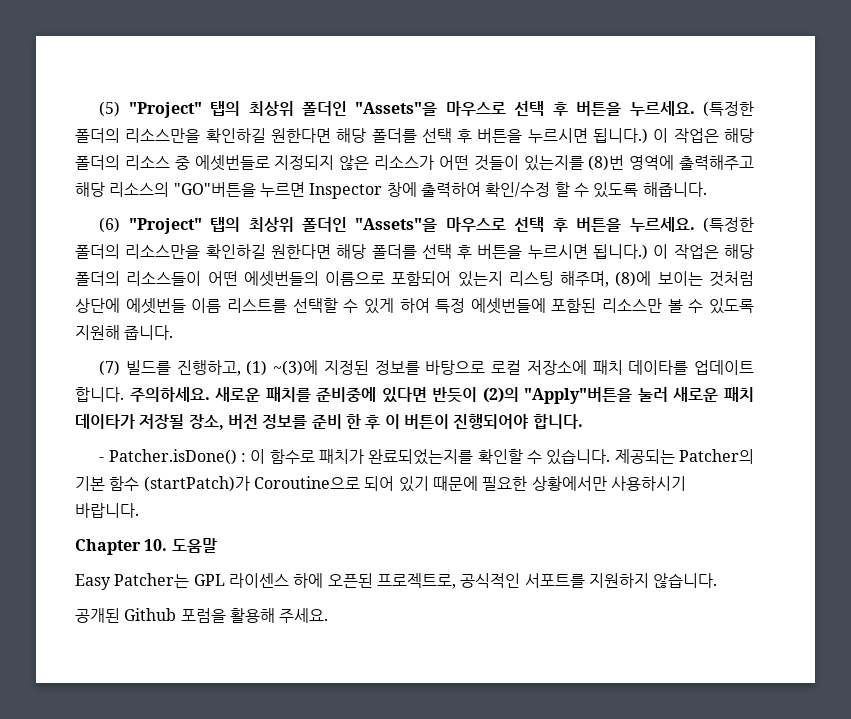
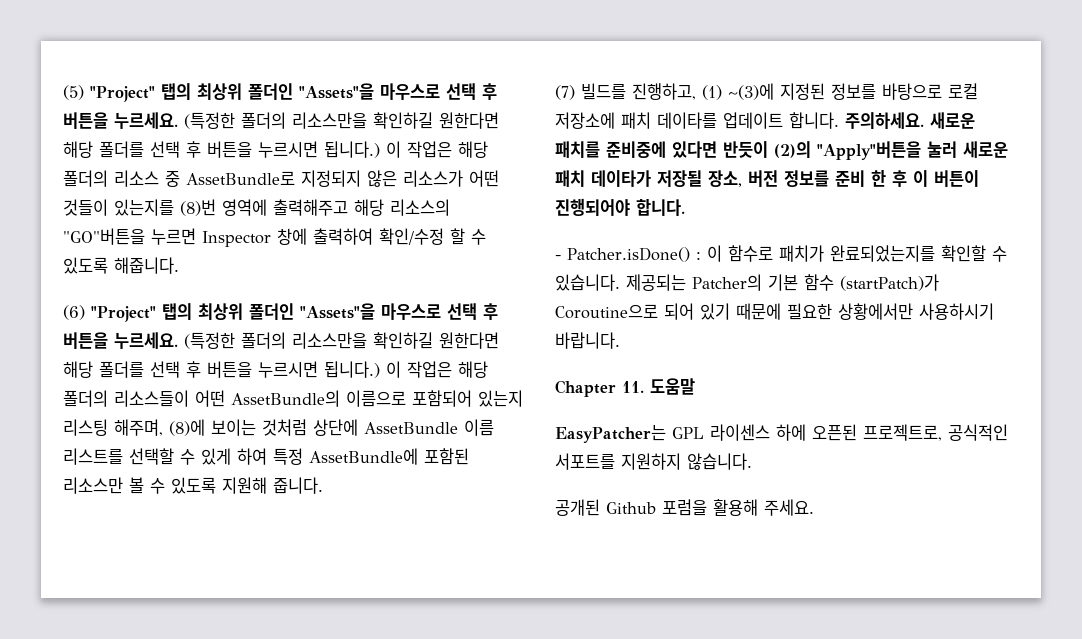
- 이 작업은 해당 폴더의 리소스 중 에셋번들로 지정되지 않은 리소스가 어떤 것들이 있는지를 (8)번 영역에 출력해주고 해당 리소스의 "GO"버튼을 누르면 Inspector 창에 출력하여 확인/수정 할 수 있도록 해줍니다.
+ 이 작업은 해당 폴더의 리소스 중 AssetBundle로 지정되지 않은 리소스가 어떤 것들이 있는지를 (8)번 영역에 출력해주고 해당 리소스의 "GO"버튼을 누르면 Inspector 창에 출력하여 확인/수정 할 수 있도록 해줍니다.
- 이 작업은 해당 폴더의 리소스들이 어떤 에셋번들의 이름으로 포함되어 있는지 리스팅 해주며, (8)에 보이는 것처럼 상단에 에셋번들 이름 리스트를 선택할 수 있게 하여 특정 에셋번들에 포함된 리소스만 볼 수 있도록 지원해 줍니다.
+ 이 작업은 해당 폴더의 리소스들이 어떤 AssetBundle의 이름으로 포함되어 있는지 리스팅 해주며, (8)에 보이는 것처럼 상단에 AssetBundle 이름 리스트를 선택할 수 있게 하여 특정 AssetBundle에 포함된 리소스만 볼 수 있도록 지원해 줍니다.
- Chapter 10. 도움말
+ Chapter 11. 도움말
- Easy Patcher는 GPL 라이센스 하에 오픈된 프로젝트로, 공식적인 서포트를 지원하지 않습니다.
+ EasyPatcher는 GPL 라이센스 하에 오픈된 프로젝트로, 공식적인 서포트를 지원하지 않습니다.

